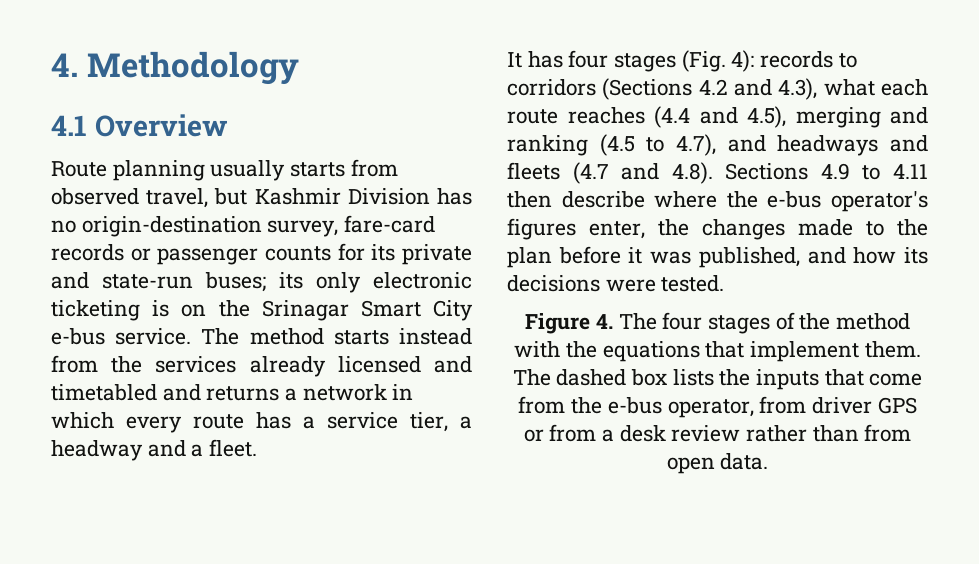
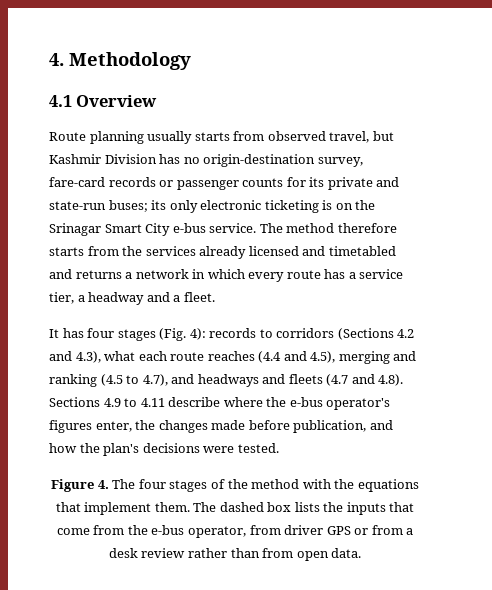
- The method starts instead from the services already licensed and timetabled and returns a network in which every route has a service tier, a headway and a fleet.
+ The method therefore starts from the services already licensed and timetabled and returns a network in which every route has a service tier, a headway and a fleet.
- It has four stages (Fig. 4): records to corridors (Sections 4.2 and 4.3), what each route reaches (4.4 and 4.5), merging and ranking (4.5 to 4.7), and headways and fleets (4.7 and 4.8). Sections 4.9 to 4.11 then describe where the e-bus operator's figures enter, the changes made to the plan before it was published, and how its decisions were tested.
+ It has four stages (Fig. 4): records to corridors (Sections 4.2 and 4.3), what each route reaches (4.4 and 4.5), merging and ranking (4.5 to 4.7), and headways and fleets (4.7 and 4.8). Sections 4.9 to 4.11 describe where the e-bus operator's figures enter, the changes made before publication, and how the plan's decisions were tested.

